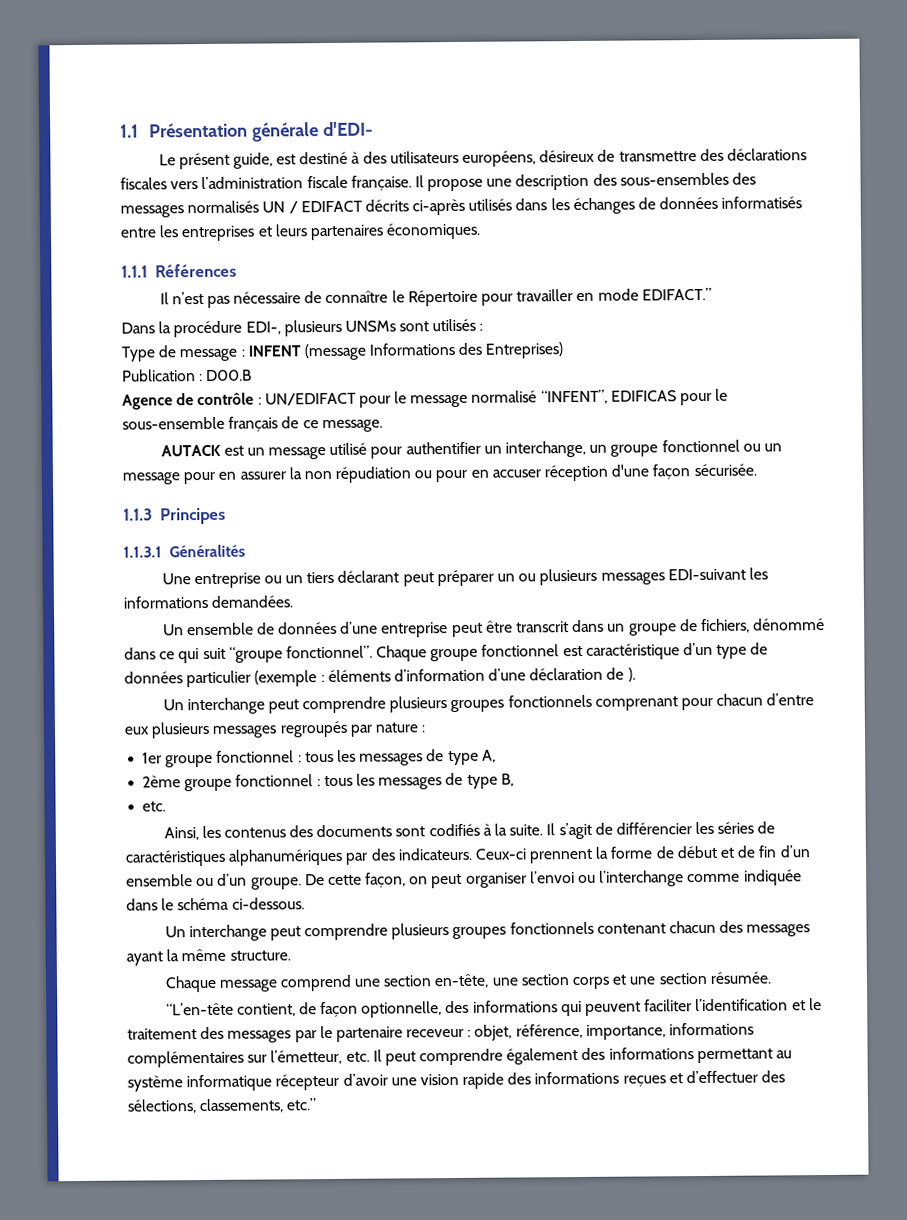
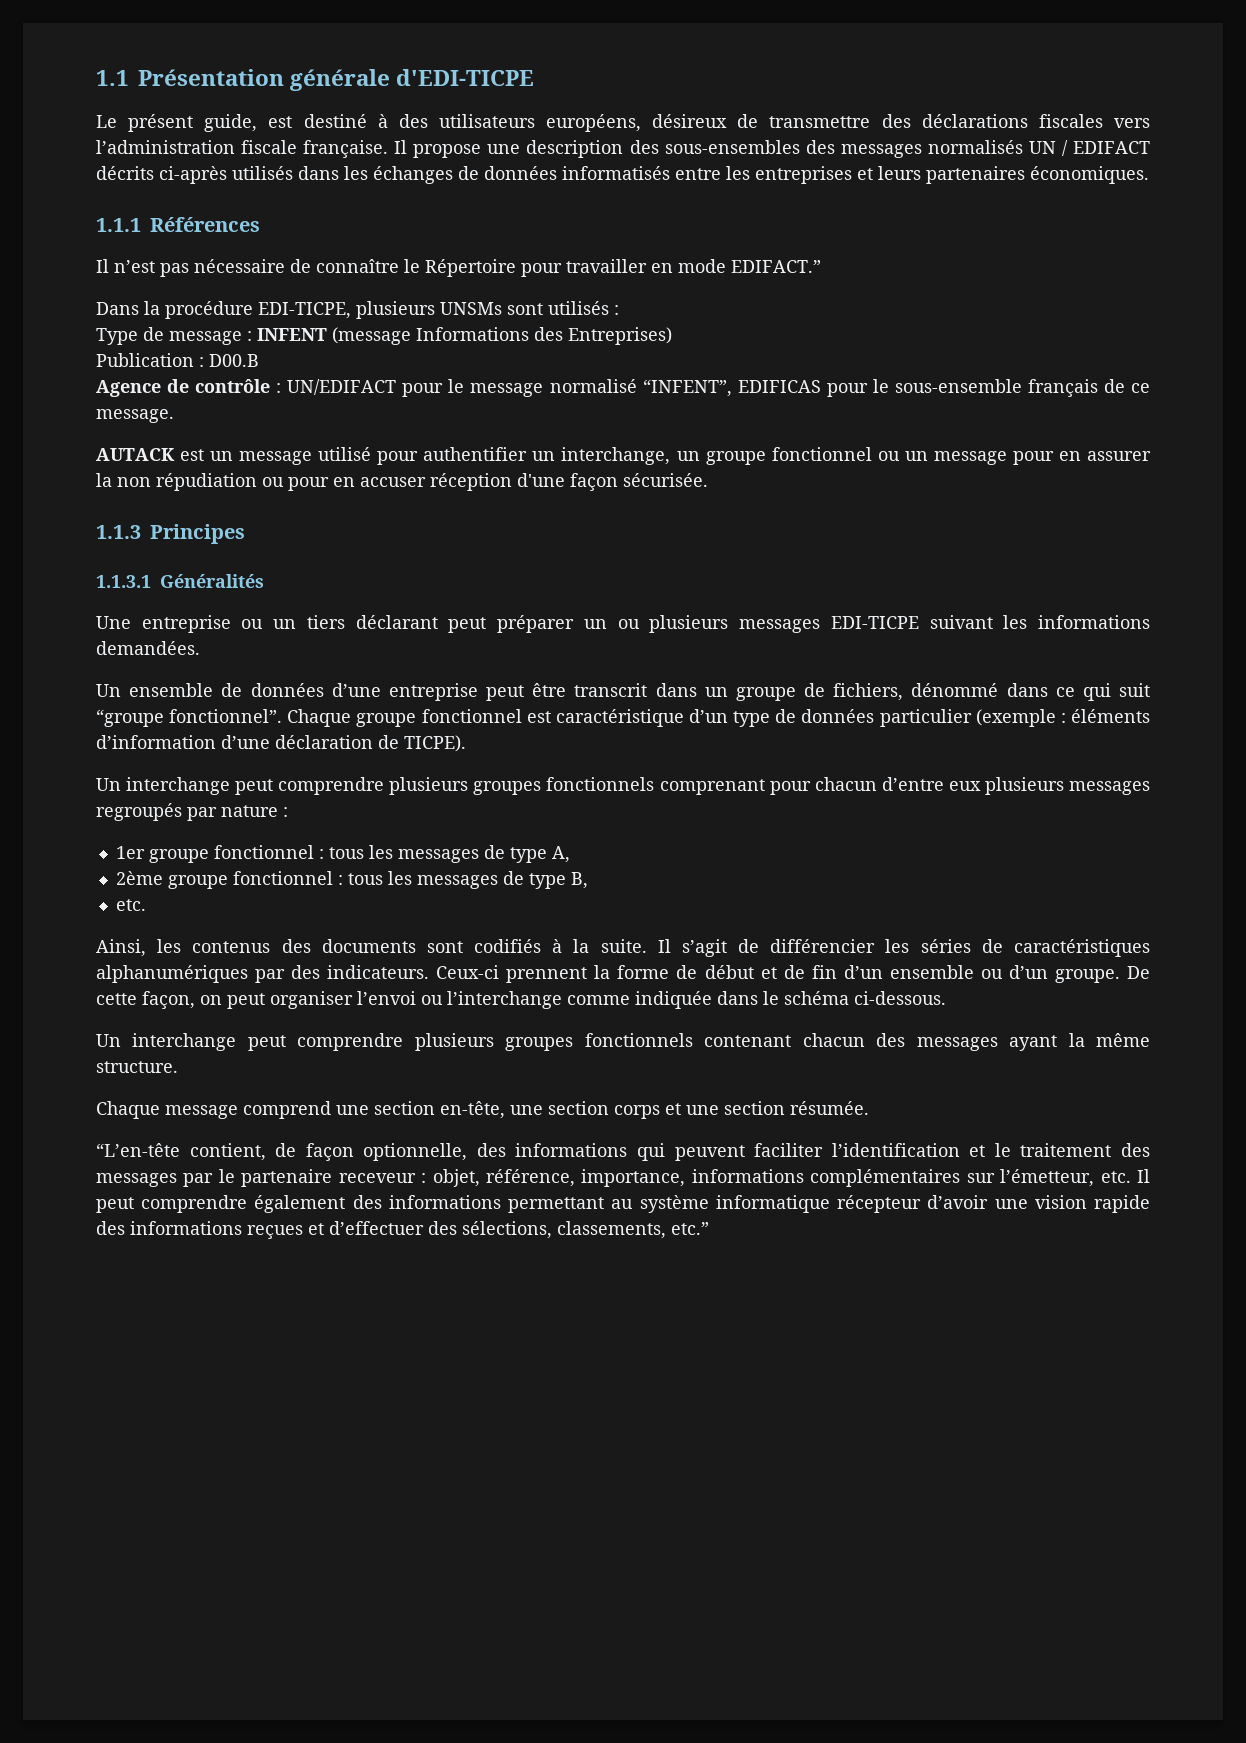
- 1.1 Présentation générale d'EDI-
+ 1.1 Présentation générale d'EDI-TICPE
- Dans la procédure EDI-, plusieurs UNSMs sont utilisés :
+ Dans la procédure EDI-TICPE, plusieurs UNSMs sont utilisés :
- Une entreprise ou un tiers déclarant peut préparer un ou plusieurs messages EDI-suivant les informations demandées.
+ Une entreprise ou un tiers déclarant peut préparer un ou plusieurs messages EDI-TICPE suivant les informations demandées.
- Chaque groupe fonctionnel est caractéristique d’un type de données particulier (exemple : éléments d’information d’une déclaration de ).
+ Chaque groupe fonctionnel est caractéristique d’un type de données particulier (exemple : éléments d’information d’une déclaration de TICPE).

